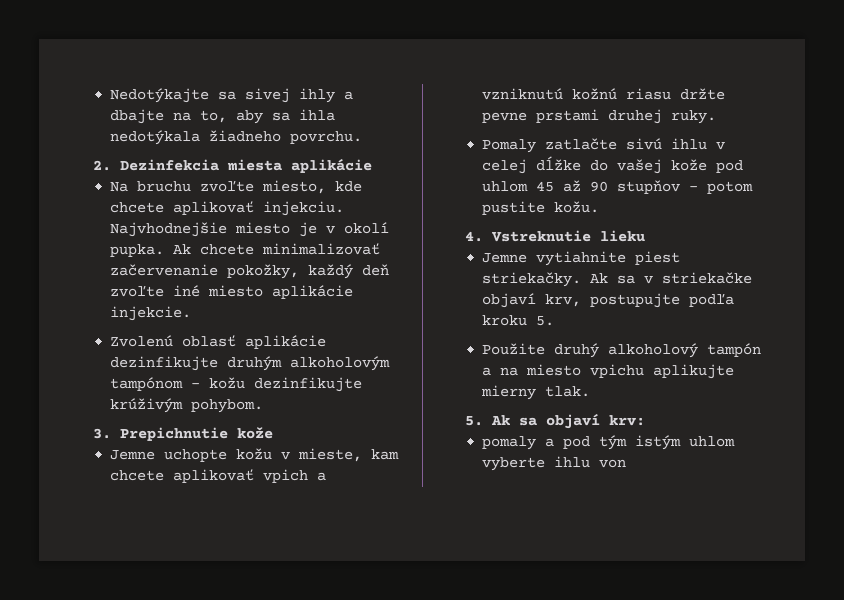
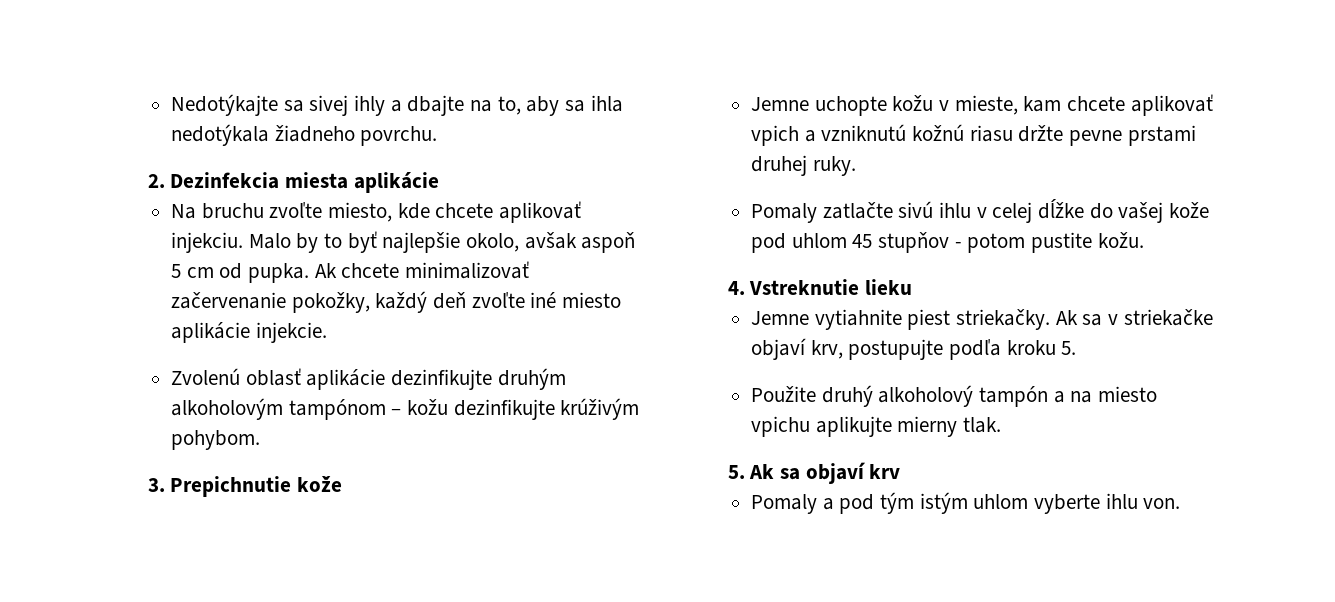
- Najvhodnejšie miesto je v okolí pupka.
+ Malo by to byť najlepšie okolo, avšak aspoň 5 cm od pupka.
- Pomaly zatlačte sivú ihlu v celej dĺžke do vašej kože pod uhlom 45 až 90 stupňov - potom pustite kožu.
+ Pomaly zatlačte sivú ihlu v celej dĺžke do vašej kože pod uhlom 45 stupňov - potom pustite kožu.
- 5. Ak sa objaví krv:
- pomaly a pod tým istým uhlom vyberte ihlu von
+ 5. Ak sa objaví krv
+ Pomaly a pod tým istým uhlom vyberte ihlu von.

